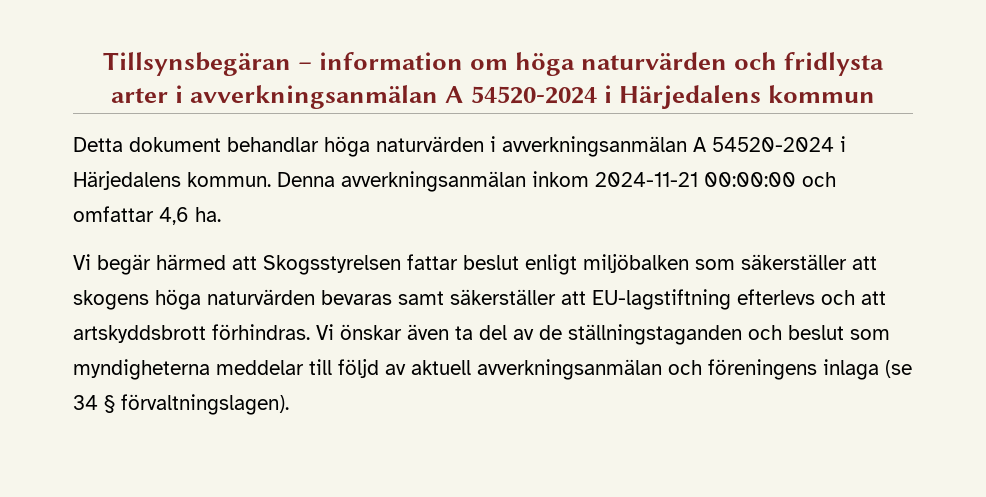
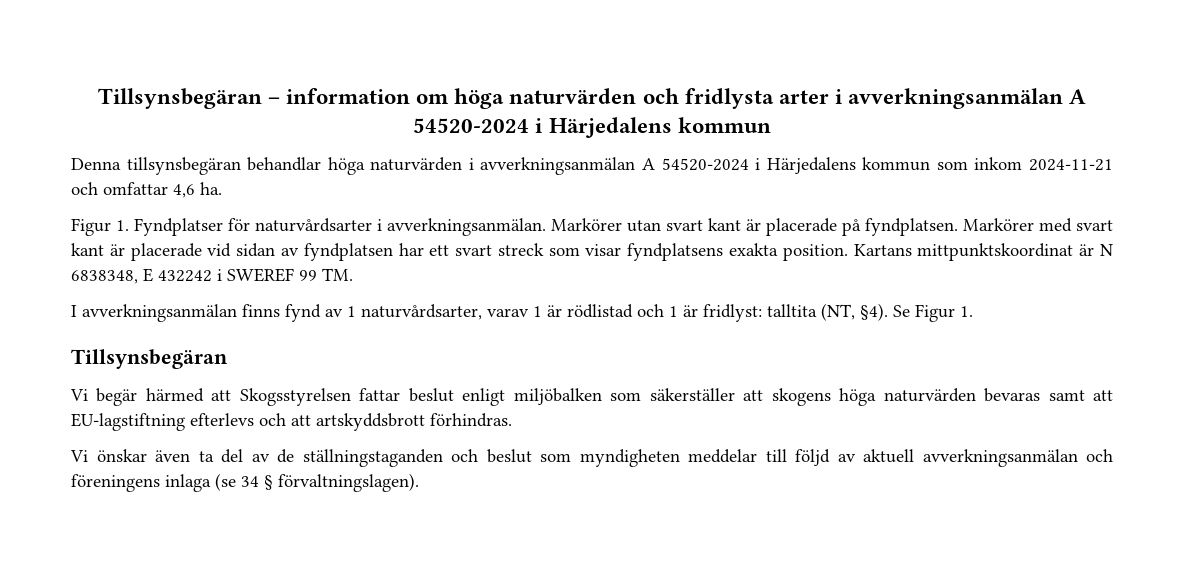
- Detta dokument behandlar höga naturvärden i avverkningsanmälan A 54520-2024 i Härjedalens kommun. Denna avverkningsanmälan inkom 2024-11-21 00:00:00 och omfattar 4,6 ha.
+ Denna tillsynsbegäran behandlar höga naturvärden i avverkningsanmälan A 54520-2024 i Härjedalens kommun som inkom 2024-11-21 och omfattar 4,6 ha.
+ Figur 1. Fyndplatser för naturvårdsarter i avverkningsanmälan. Markörer utan svart kant är placerade på fyndplatsen. Markörer med svart kant är placerade vid sidan av fyndplatsen har ett svart streck som visar fyndplatsens exakta position. Kartans mittpunktskoordinat är N 6838348, E 432242 i SWEREF 99 TM.
+ I avverkningsanmälan finns fynd av 1 naturvårdsarter, varav 1 är rödlistad och 1 är fridlyst: talltita (NT, §4). Se Figur 1.
+ Tillsynsbegäran
- Vi begär härmed att Skogsstyrelsen fattar beslut enligt miljöbalken som säkerställer att skogens höga naturvärden bevaras samt säkerställer att EU-lagstiftning efterlevs och att artskyddsbrott förhindras. Vi önskar även ta del av de ställningstaganden och beslut som myndigheterna meddelar till följd av aktuell avverkningsanmälan och föreningens inlaga (se 34 § förvaltningslagen).
+ Vi begär härmed att Skogsstyrelsen fattar beslut enligt miljöbalken som säkerställer att skogens höga naturvärden bevaras samt att EU-lagstiftning efterlevs och att artskyddsbrott förhindras.
+ Vi önskar även ta del av de ställningstaganden och beslut som myndigheten meddelar till följd av aktuell avverkningsanmälan och föreningens inlaga (se 34 § förvaltningslagen).

